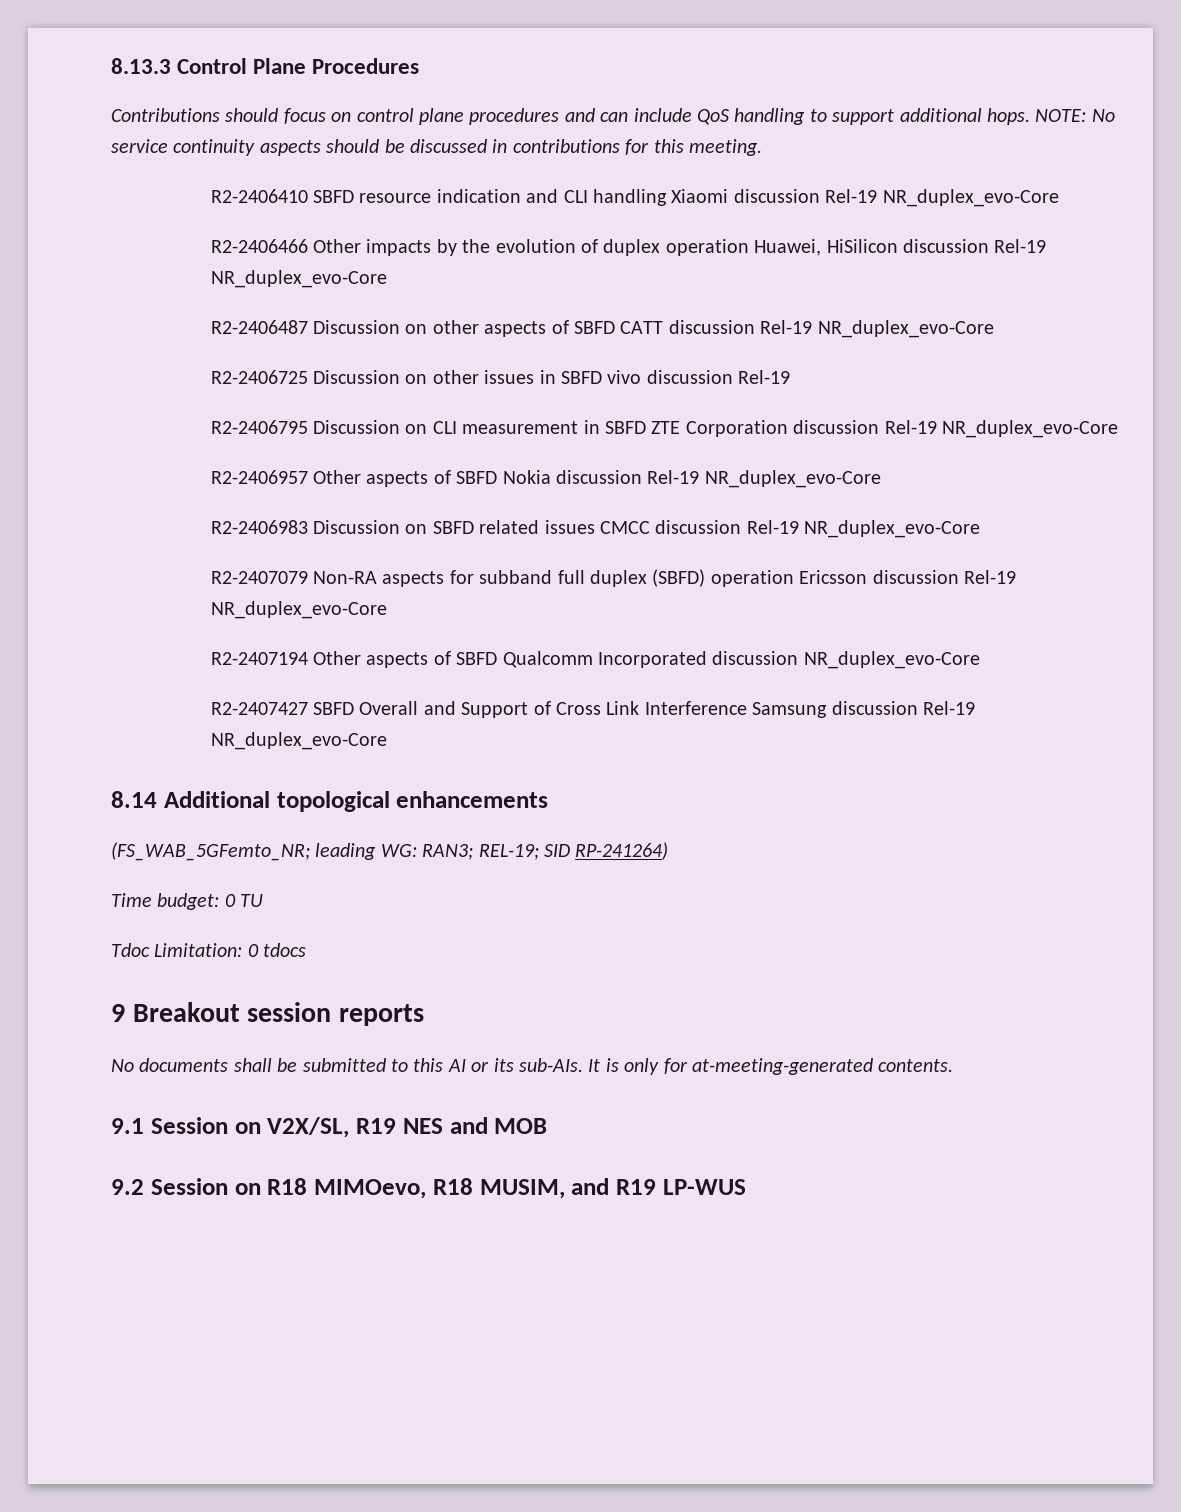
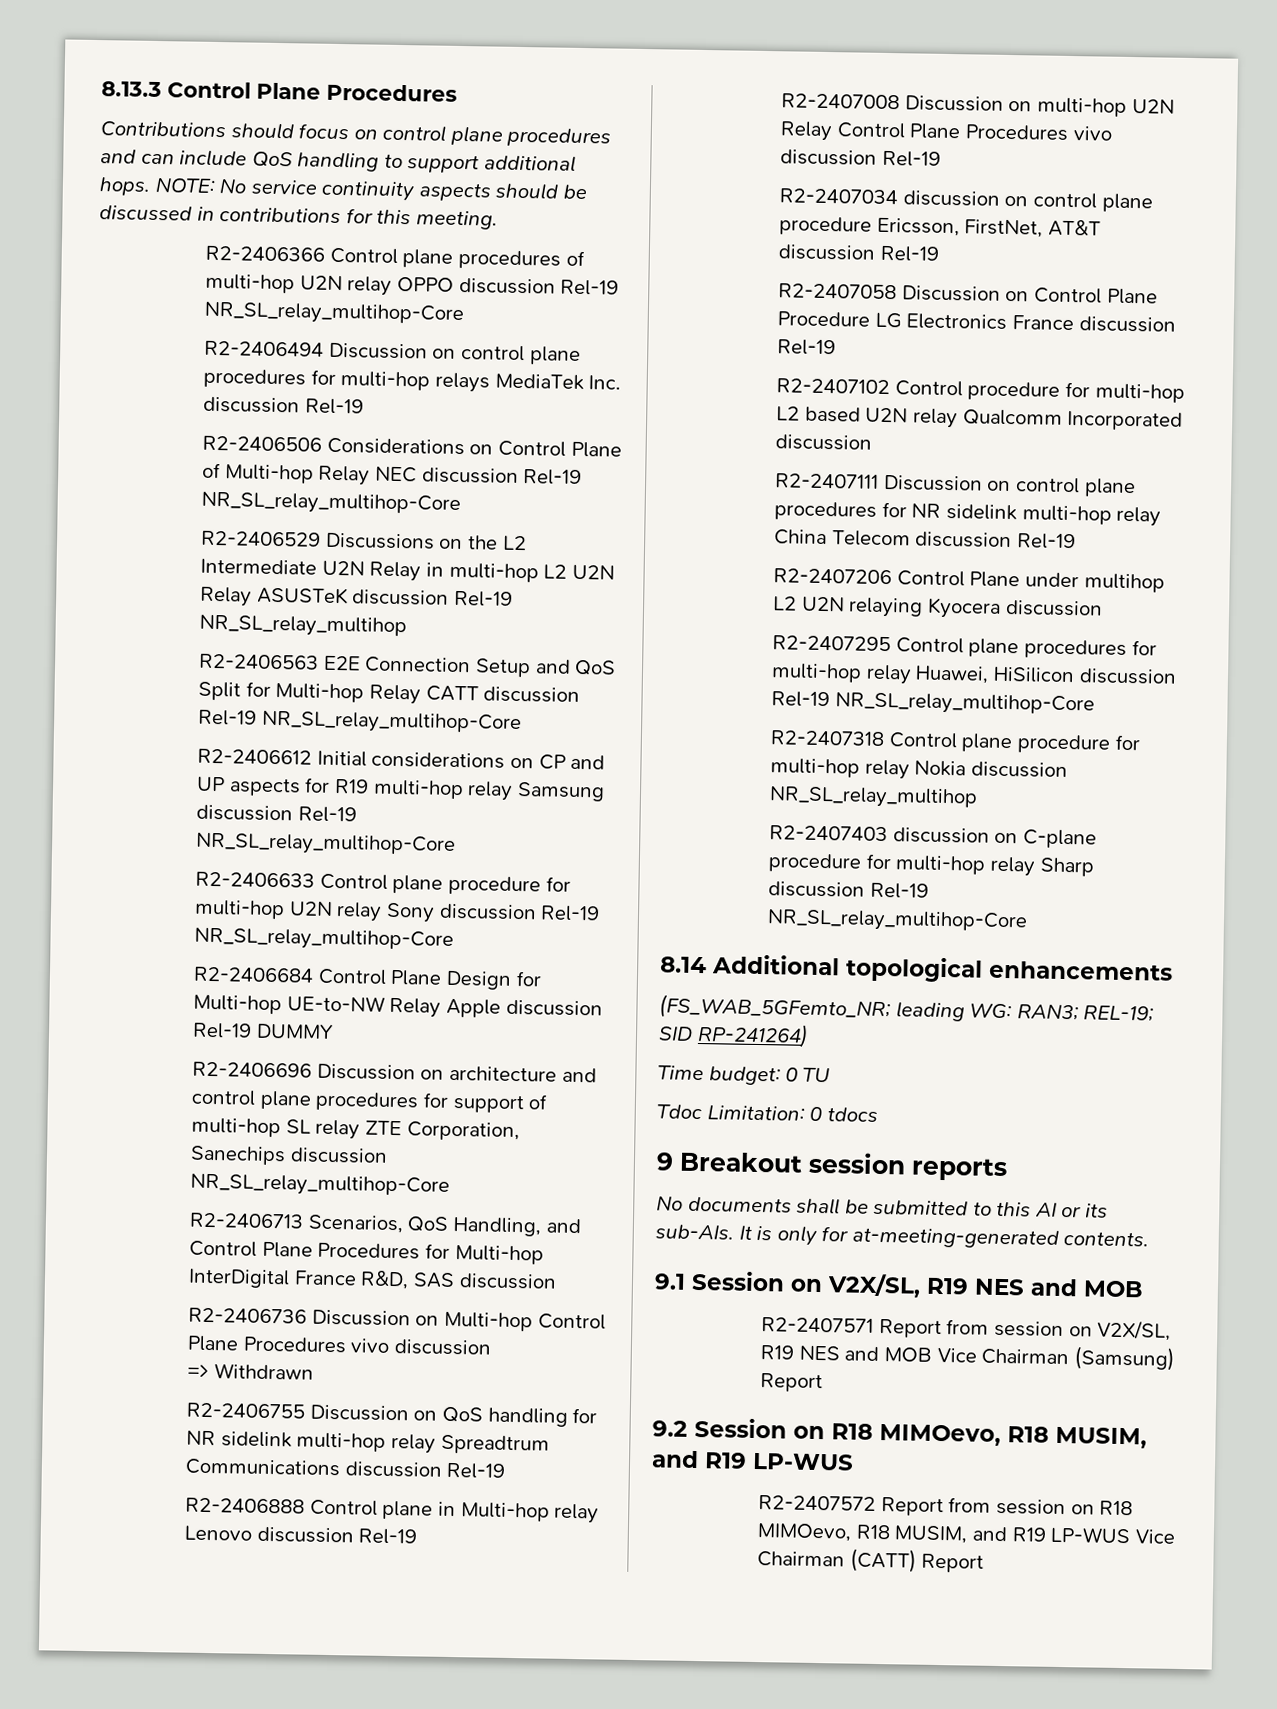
- R2-2406410 SBFD resource indication and CLI handling Xiaomi discussion Rel-19 NR_duplex_evo-Core
- R2-2406466 Other impacts by the evolution of duplex operation Huawei, HiSilicon discussion Rel-19 NR_duplex_evo-Core
- R2-2406487 Discussion on other aspects of SBFD CATT discussion Rel-19 NR_duplex_evo-Core
- R2-2406725 Discussion on other issues in SBFD vivo discussion Rel-19
- R2-2406795 Discussion on CLI measurement in SBFD ZTE Corporation discussion Rel-19 NR_duplex_evo-Core
- R2-2406957 Other aspects of SBFD Nokia discussion Rel-19 NR_duplex_evo-Core
- R2-2406983 Discussion on SBFD related issues CMCC discussion Rel-19 NR_duplex_evo-Core
- R2-2407079 Non-RA aspects for subband full duplex (SBFD) operation Ericsson discussion Rel-19 NR_duplex_evo-Core
- R2-2407194 Other aspects of SBFD Qualcomm Incorporated discussion NR_duplex_evo-Core
- R2-2407427 SBFD Overall and Support of Cross Link Interference Samsung discussion Rel-19 NR_duplex_evo-Core
+ R2-2406366 Control plane procedures of multi-hop U2N relay OPPO discussion Rel-19 NR_SL_relay_multihop-Core
+ R2-2406494 Discussion on control plane procedures for multi-hop relays MediaTek Inc. discussion Rel-19
+ R2-2406506 Considerations on Control Plane of Multi-hop Relay NEC discussion Rel-19 NR_SL_relay_multihop-Core
+ R2-2406529 Discussions on the L2 Intermediate U2N Relay in multi-hop L2 U2N Relay ASUSTeK discussion Rel-19 NR_SL_relay_multihop
+ R2-2406563 E2E Connection Setup and QoS Split for Multi-hop Relay CATT discussion Rel-19 NR_SL_relay_multihop-Core
+ R2-2406612 Initial considerations on CP and UP aspects for R19 multi-hop relay Samsung discussion Rel-19 NR_SL_relay_multihop-Core
+ R2-2406633 Control plane procedure for multi-hop U2N relay Sony discussion Rel-19 NR_SL_relay_multihop-Core
+ R2-2406684 Control Plane Design for Multi-hop UE-to-NW Relay Apple discussion Rel-19 DUMMY
+ R2-2406696 Discussion on architecture and control plane procedures for support of multi-hop SL relay ZTE Corporation, Sanechips discussion NR_SL_relay_multihop-Core
+ R2-2406713 Scenarios, QoS Handling, and Control Plane Procedures for Multi-hop InterDigital France R&D, SAS discussion
+ R2-2406736 Discussion on Multi-hop Control Plane Procedures vivo discussion
+ => Withdrawn
+ R2-2406755 Discussion on QoS handling for NR sidelink multi-hop relay Spreadtrum Communications discussion Rel-19
+ R2-2406888 Control plane in Multi-hop relay Lenovo discussion Rel-19
+ R2-2407008 Discussion on multi-hop U2N Relay Control Plane Procedures vivo discussion Rel-19
+ R2-2407034 discussion on control plane procedure Ericsson, FirstNet, AT&T discussion Rel-19
+ R2-2407058 Discussion on Control Plane Procedure LG Electronics France discussion Rel-19
+ R2-2407102 Control procedure for multi-hop L2 based U2N relay Qualcomm Incorporated discussion
+ R2-2407111 Discussion on control plane procedures for NR sidelink multi-hop relay China Telecom discussion Rel-19
+ R2-2407206 Control Plane under multihop L2 U2N relaying Kyocera discussion
+ R2-2407295 Control plane procedures for multi-hop relay Huawei, HiSilicon discussion Rel-19 NR_SL_relay_multihop-Core
+ R2-2407318 Control plane procedure for multi-hop relay Nokia discussion NR_SL_relay_multihop
+ R2-2407403 discussion on C-plane procedure for multi-hop relay Sharp discussion Rel-19 NR_SL_relay_multihop-Core
+ R2-2407571 Report from session on V2X/SL, R19 NES and MOB Vice Chairman (Samsung) Report
+ R2-2407572 Report from session on R18 MIMOevo, R18 MUSIM, and R19 LP-WUS Vice Chairman (CATT) Report

